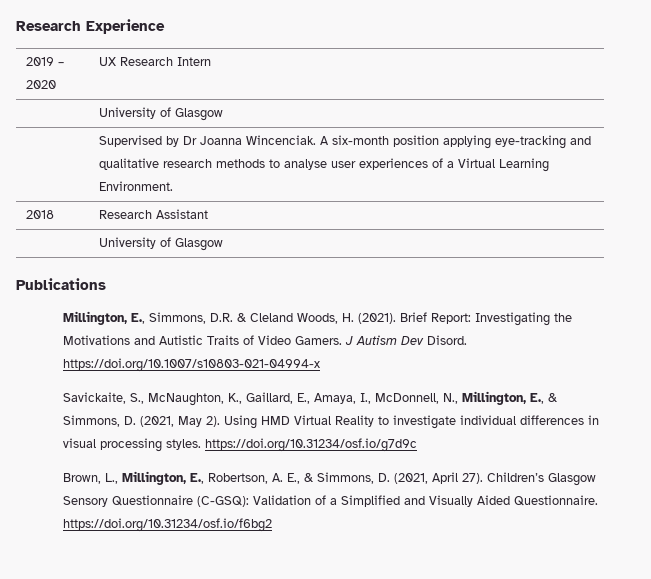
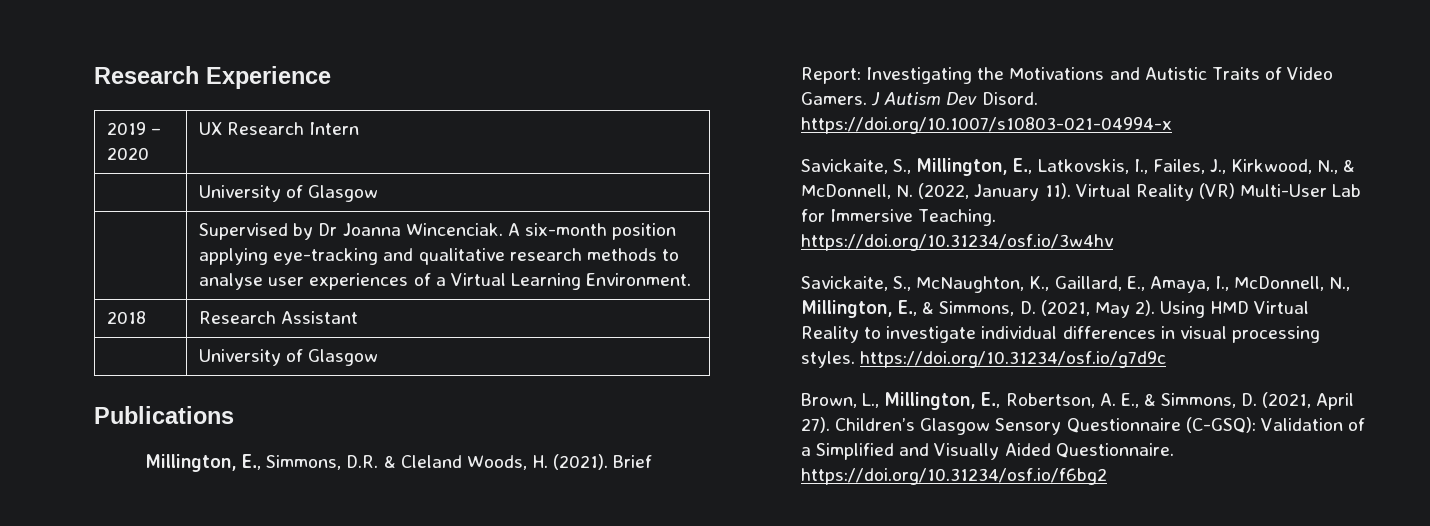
+ Savickaite, S., Millington, E., Latkovskis, I., Failes, J., Kirkwood, N., & McDonnell, N. (2022, January 11). Virtual Reality (VR) Multi-User Lab for Immersive Teaching.
+ https://doi.org/10.31234/osf.io/3w4hv

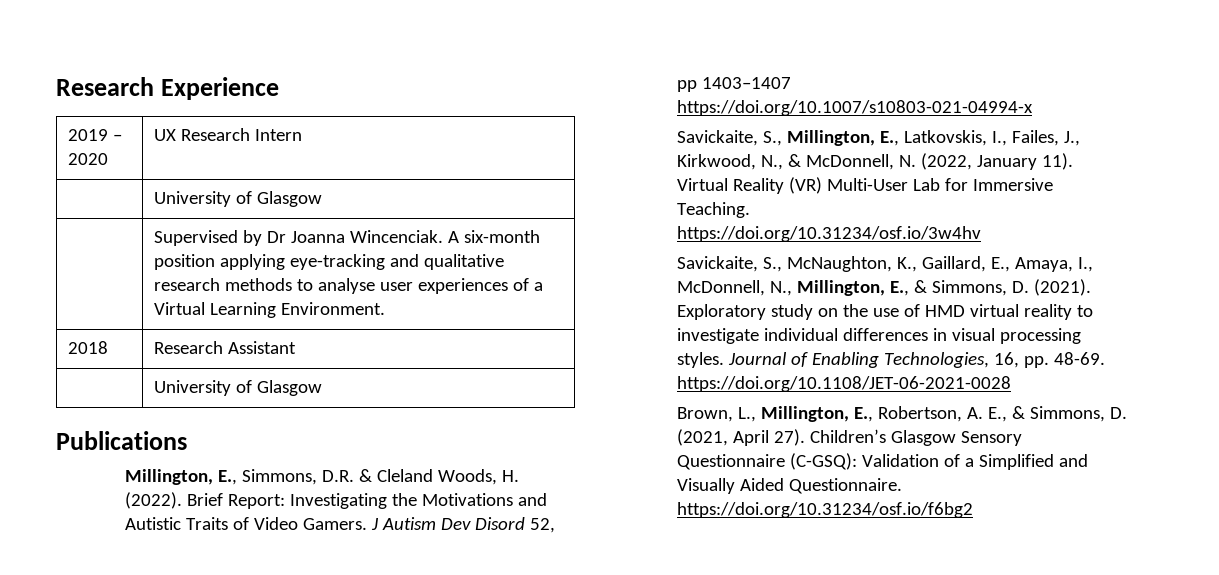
- Millington, E., Simmons, D.R. & Cleland Woods, H. (2021).
+ Millington, E., Simmons, D.R. & Cleland Woods, H. (2022).
- J Autism Dev Disord. https://doi.org/10.1007/s10803-021-04994-x
+ J Autism Dev Disord 52, pp 1403–1407 https://doi.org/10.1007/s10803-021-04994-x
- Savickaite, S., McNaughton, K., Gaillard, E., Amaya, I., McDonnell, N., Millington, E., & Simmons, D. (2021, May 2). Using HMD Virtual Reality to investigate individual differences in visual processing styles. https://doi.org/10.31234/osf.io/g7d9c
+ Savickaite, S., McNaughton, K., Gaillard, E., Amaya, I., McDonnell, N., Millington, E., & Simmons, D. (2021). Exploratory study on the use of HMD virtual reality to investigate individual differences in visual processing styles. Journal of Enabling Technologies, 16, pp. 48-69. https://doi.org/10.1108/JET-06-2021-0028

